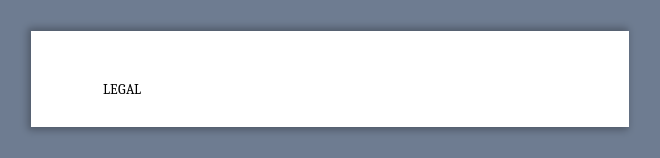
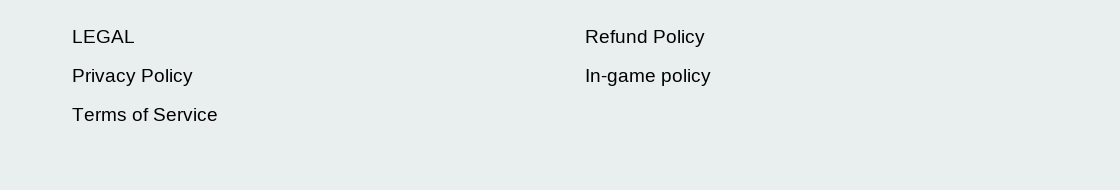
+ Privacy Policy
+ Terms of Service
+ Refund Policy
+ In-game policy

